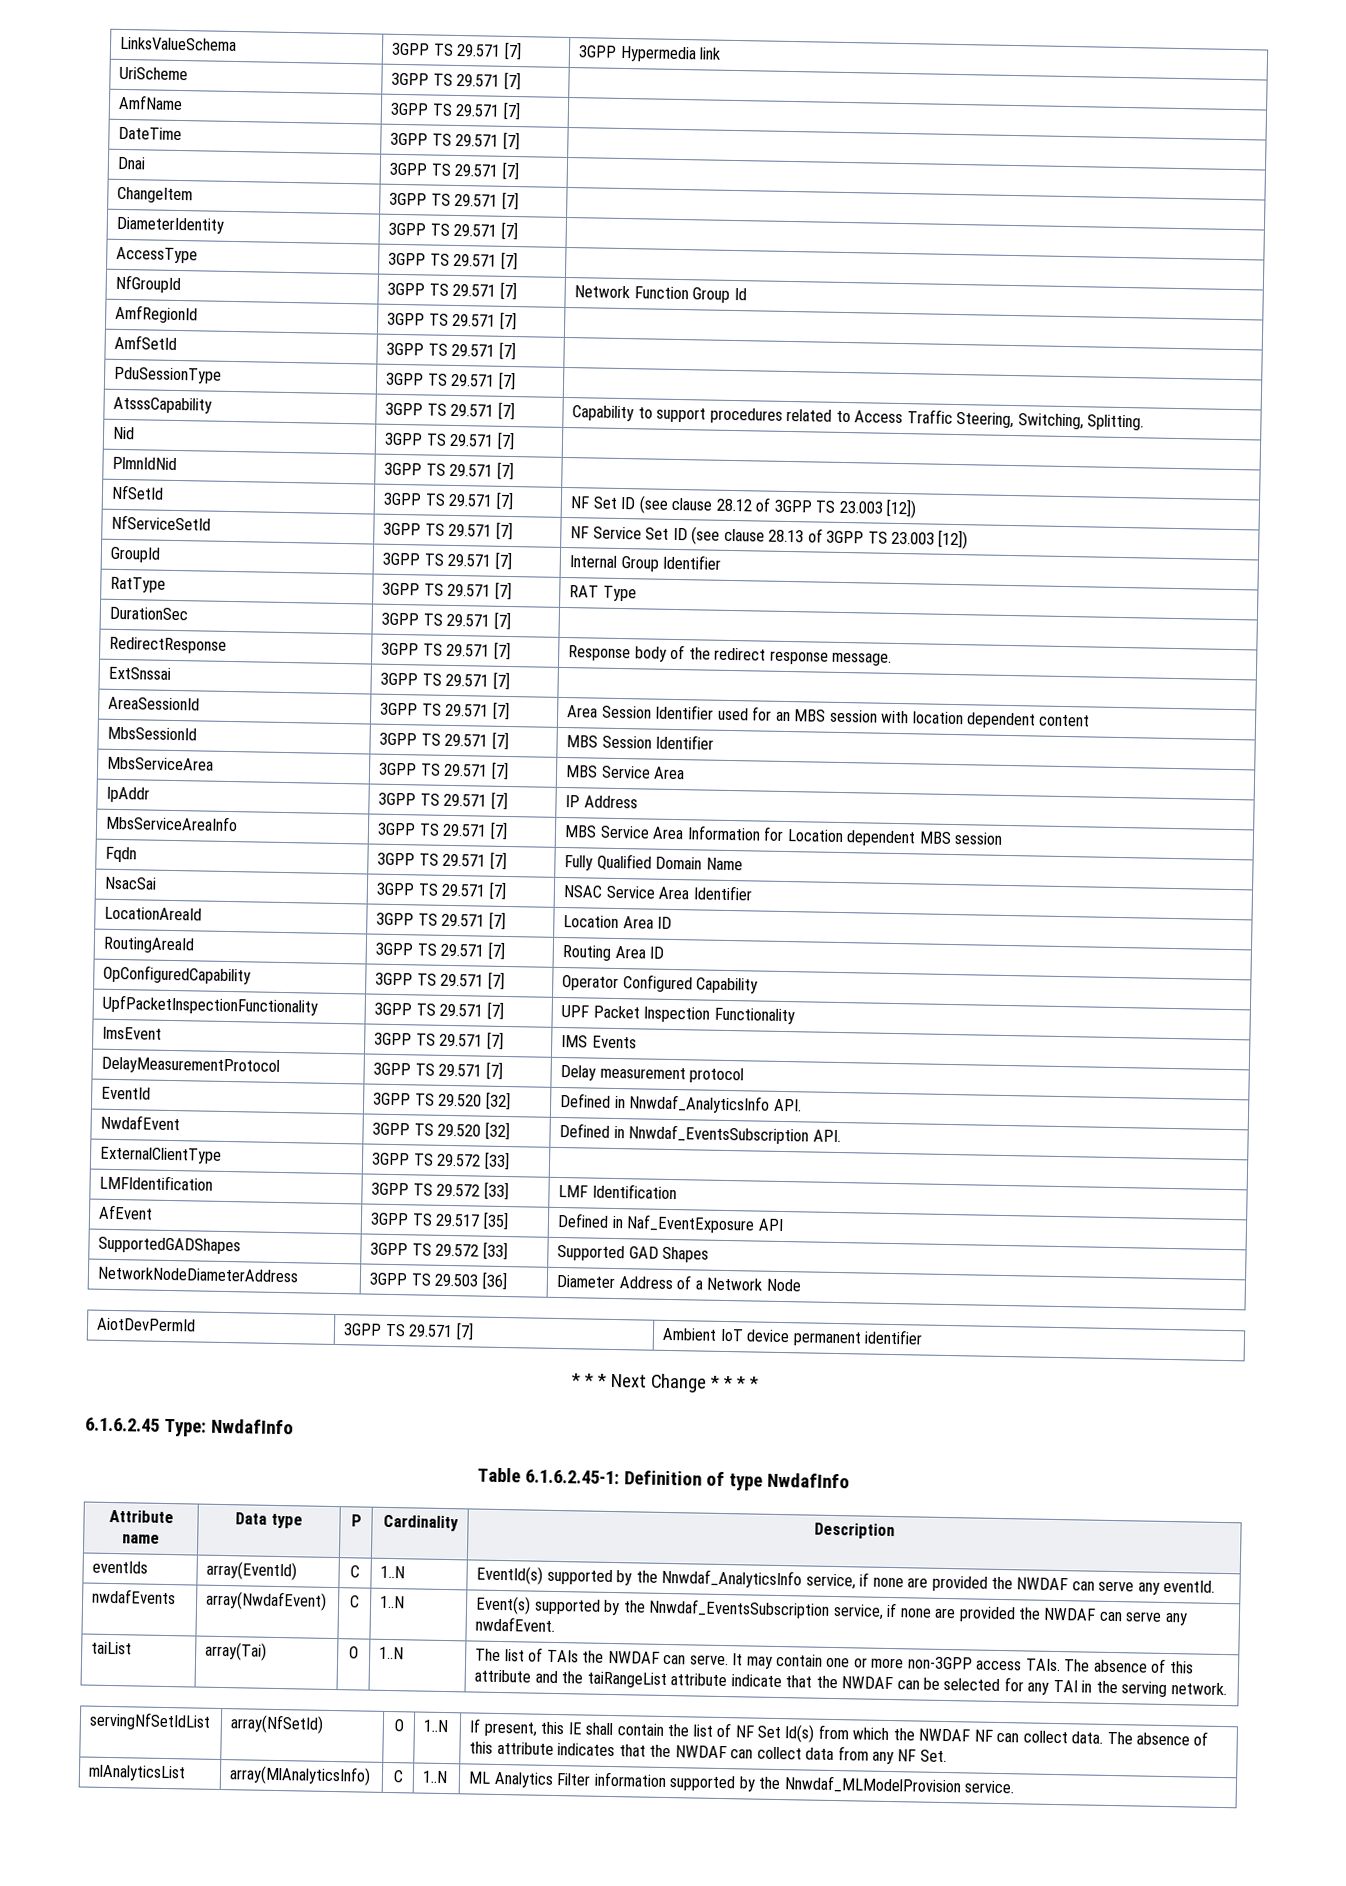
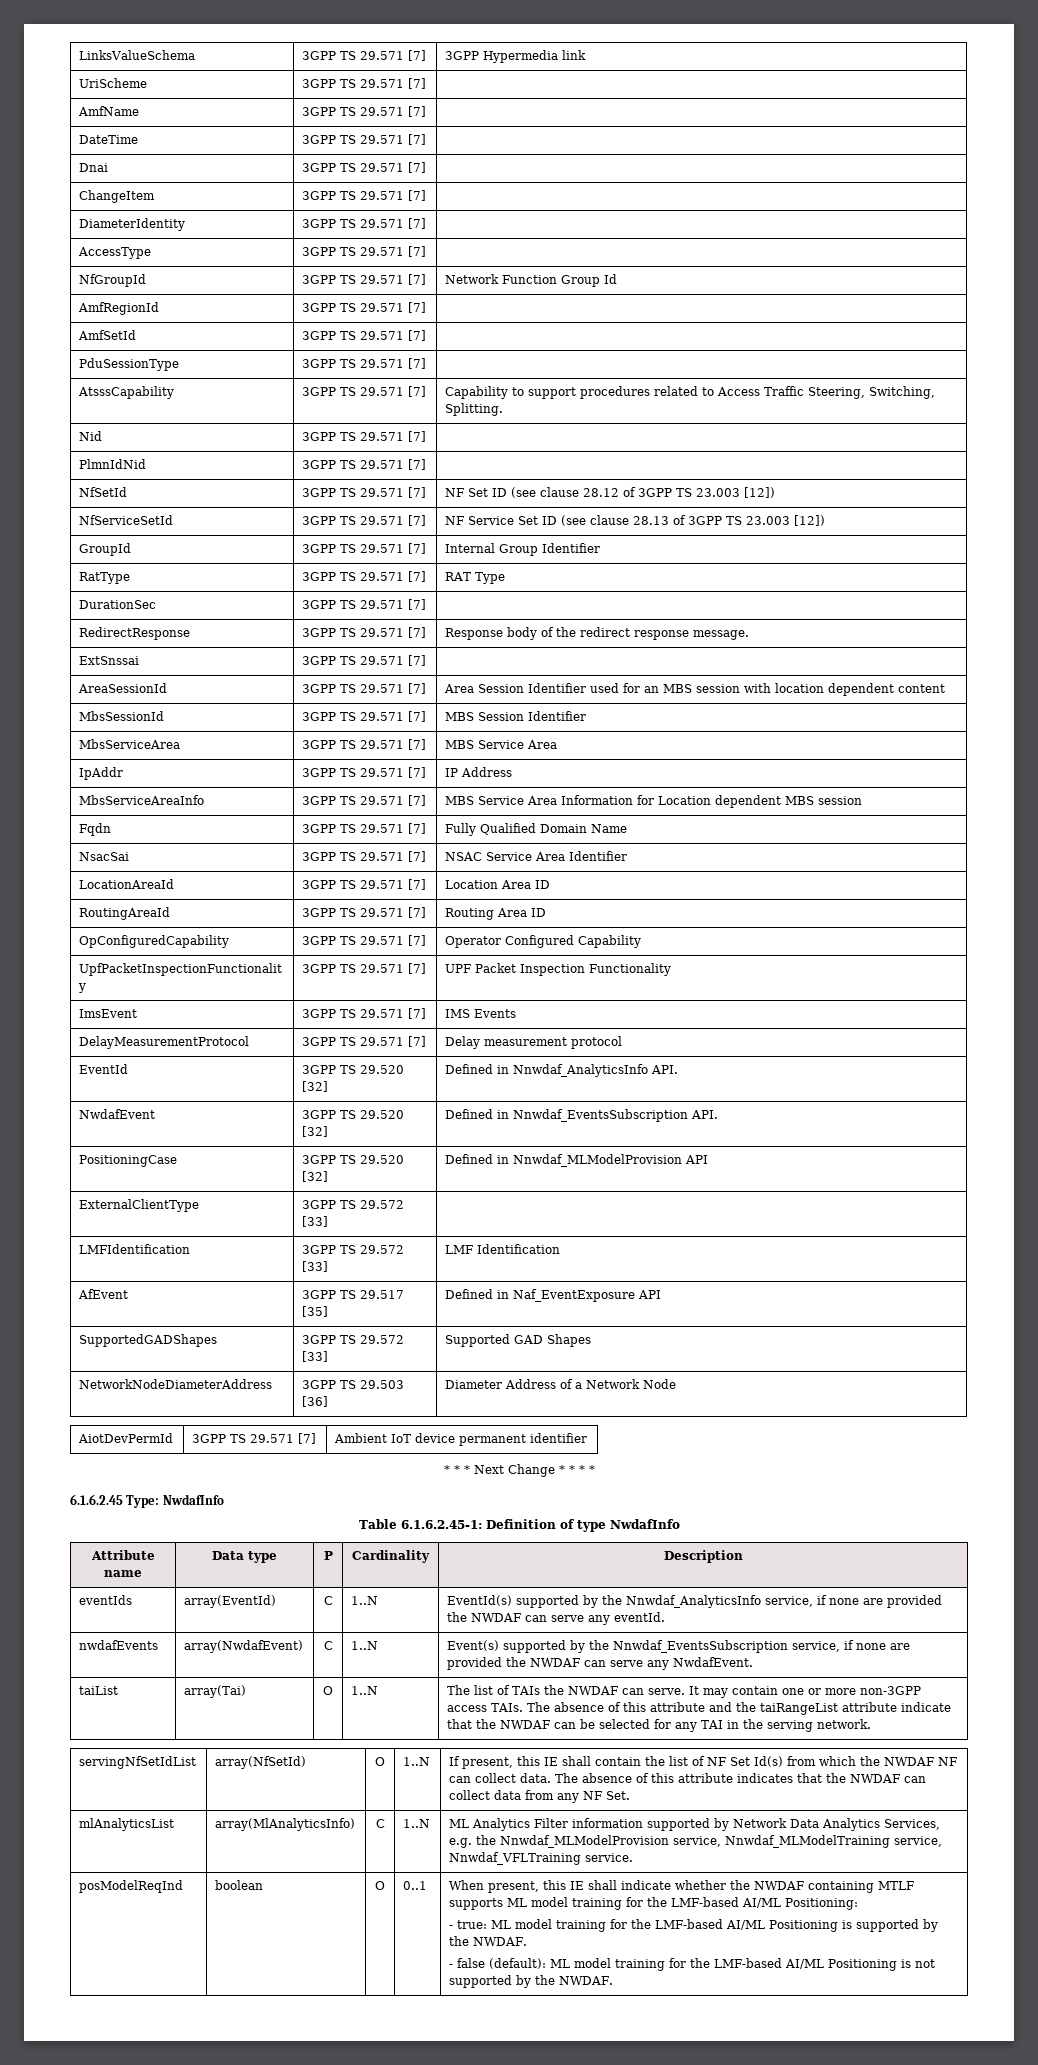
+ PositioningCase | 3GPP TS 29.520 [32] | Defined in Nnwdaf_MLModelProvision API
- nwdafEvents | array(NwdafEvent) | C | 1..N | Event(s) supported by the Nnwdaf_EventsSubscription service, if none are provided the NWDAF can serve any nwdafEvent.
+ nwdafEvents | array(NwdafEvent) | C | 1..N | Event(s) supported by the Nnwdaf_EventsSubscription service, if none are provided the NWDAF can serve any NwdafEvent.
- mlAnalyticsList | array(MlAnalyticsInfo) | C | 1..N | ML Analytics Filter information supported by the Nnwdaf_MLModelProvision service.
+ mlAnalyticsList | array(MlAnalyticsInfo) | C | 1..N | ML Analytics Filter information supported by Network Data Analytics Services, e.g. the Nnwdaf_MLModelProvision service, Nnwdaf_MLModelTraining service, Nnwdaf_VFLTraining service.
+ posModelReqInd | boolean | O | 0..1 | When present, this IE shall indicate whether the NWDAF containing MTLF supports ML model training for the LMF-based AI/ML Positioning:
+ - true: ML model training for the LMF-based AI/ML Positioning is supported by the NWDAF.
+ - false (default): ML model training for the LMF-based AI/ML Positioning is not supported by the NWDAF.

